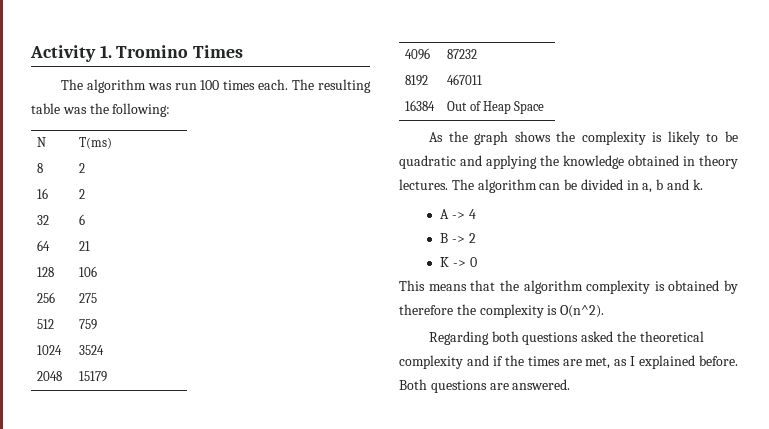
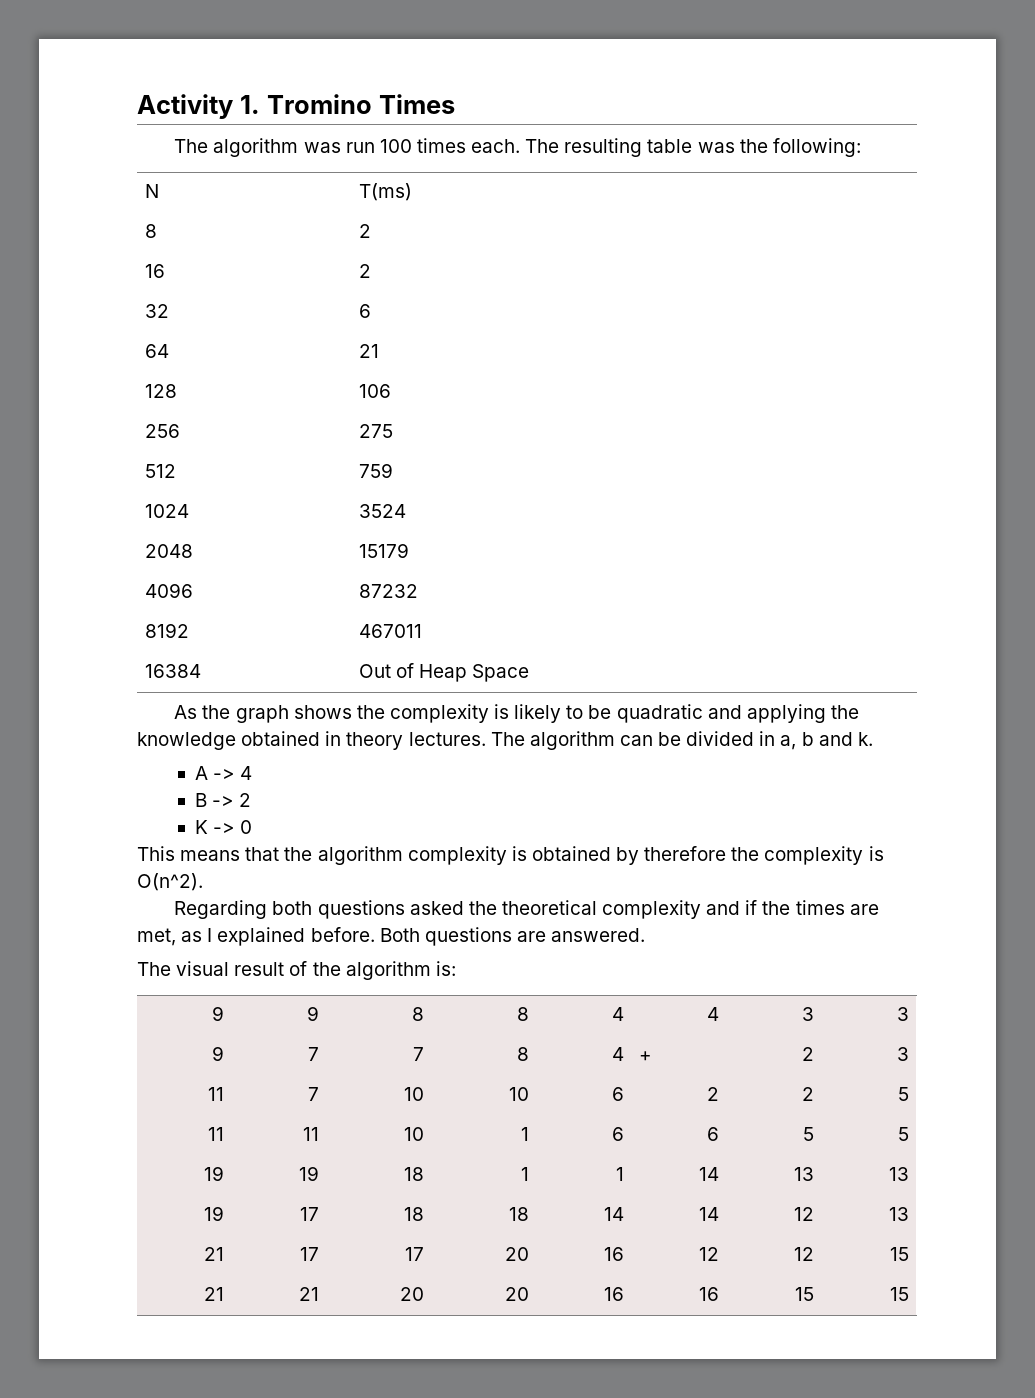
+ The visual result of the algorithm is:
+ 9 | 9 | 8 | 8 | 4 | 4 | 3 | 3
+ 9 | 7 | 7 | 8 | 4 | + | 2 | 3
+ 11 | 7 | 10 | 10 | 6 | 2 | 2 | 5
+ 11 | 11 | 10 | 1 | 6 | 6 | 5 | 5
+ 19 | 19 | 18 | 1 | 1 | 14 | 13 | 13
+ 19 | 17 | 18 | 18 | 14 | 14 | 12 | 13
+ 21 | 17 | 17 | 20 | 16 | 12 | 12 | 15
+ 21 | 21 | 20 | 20 | 16 | 16 | 15 | 15

